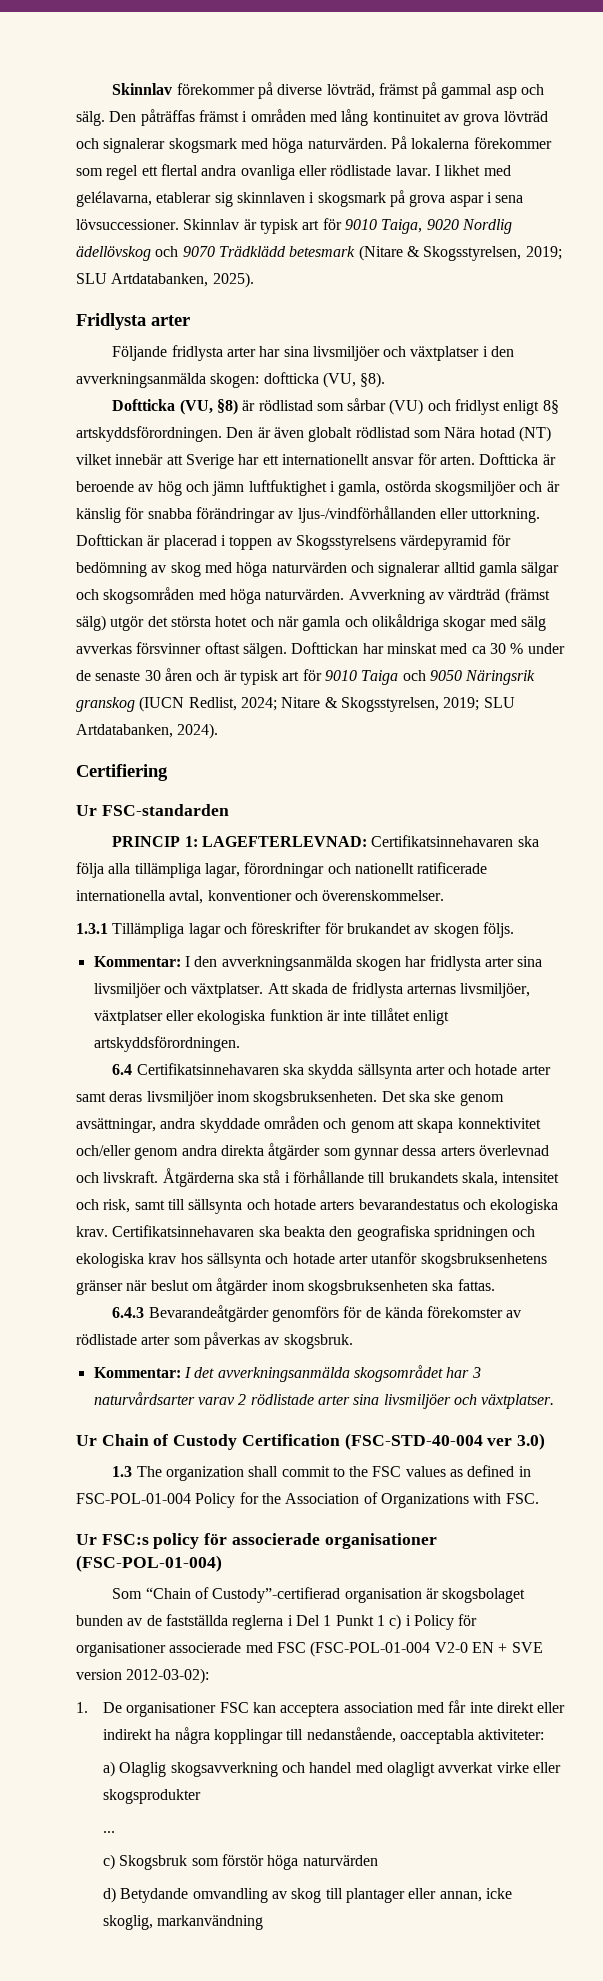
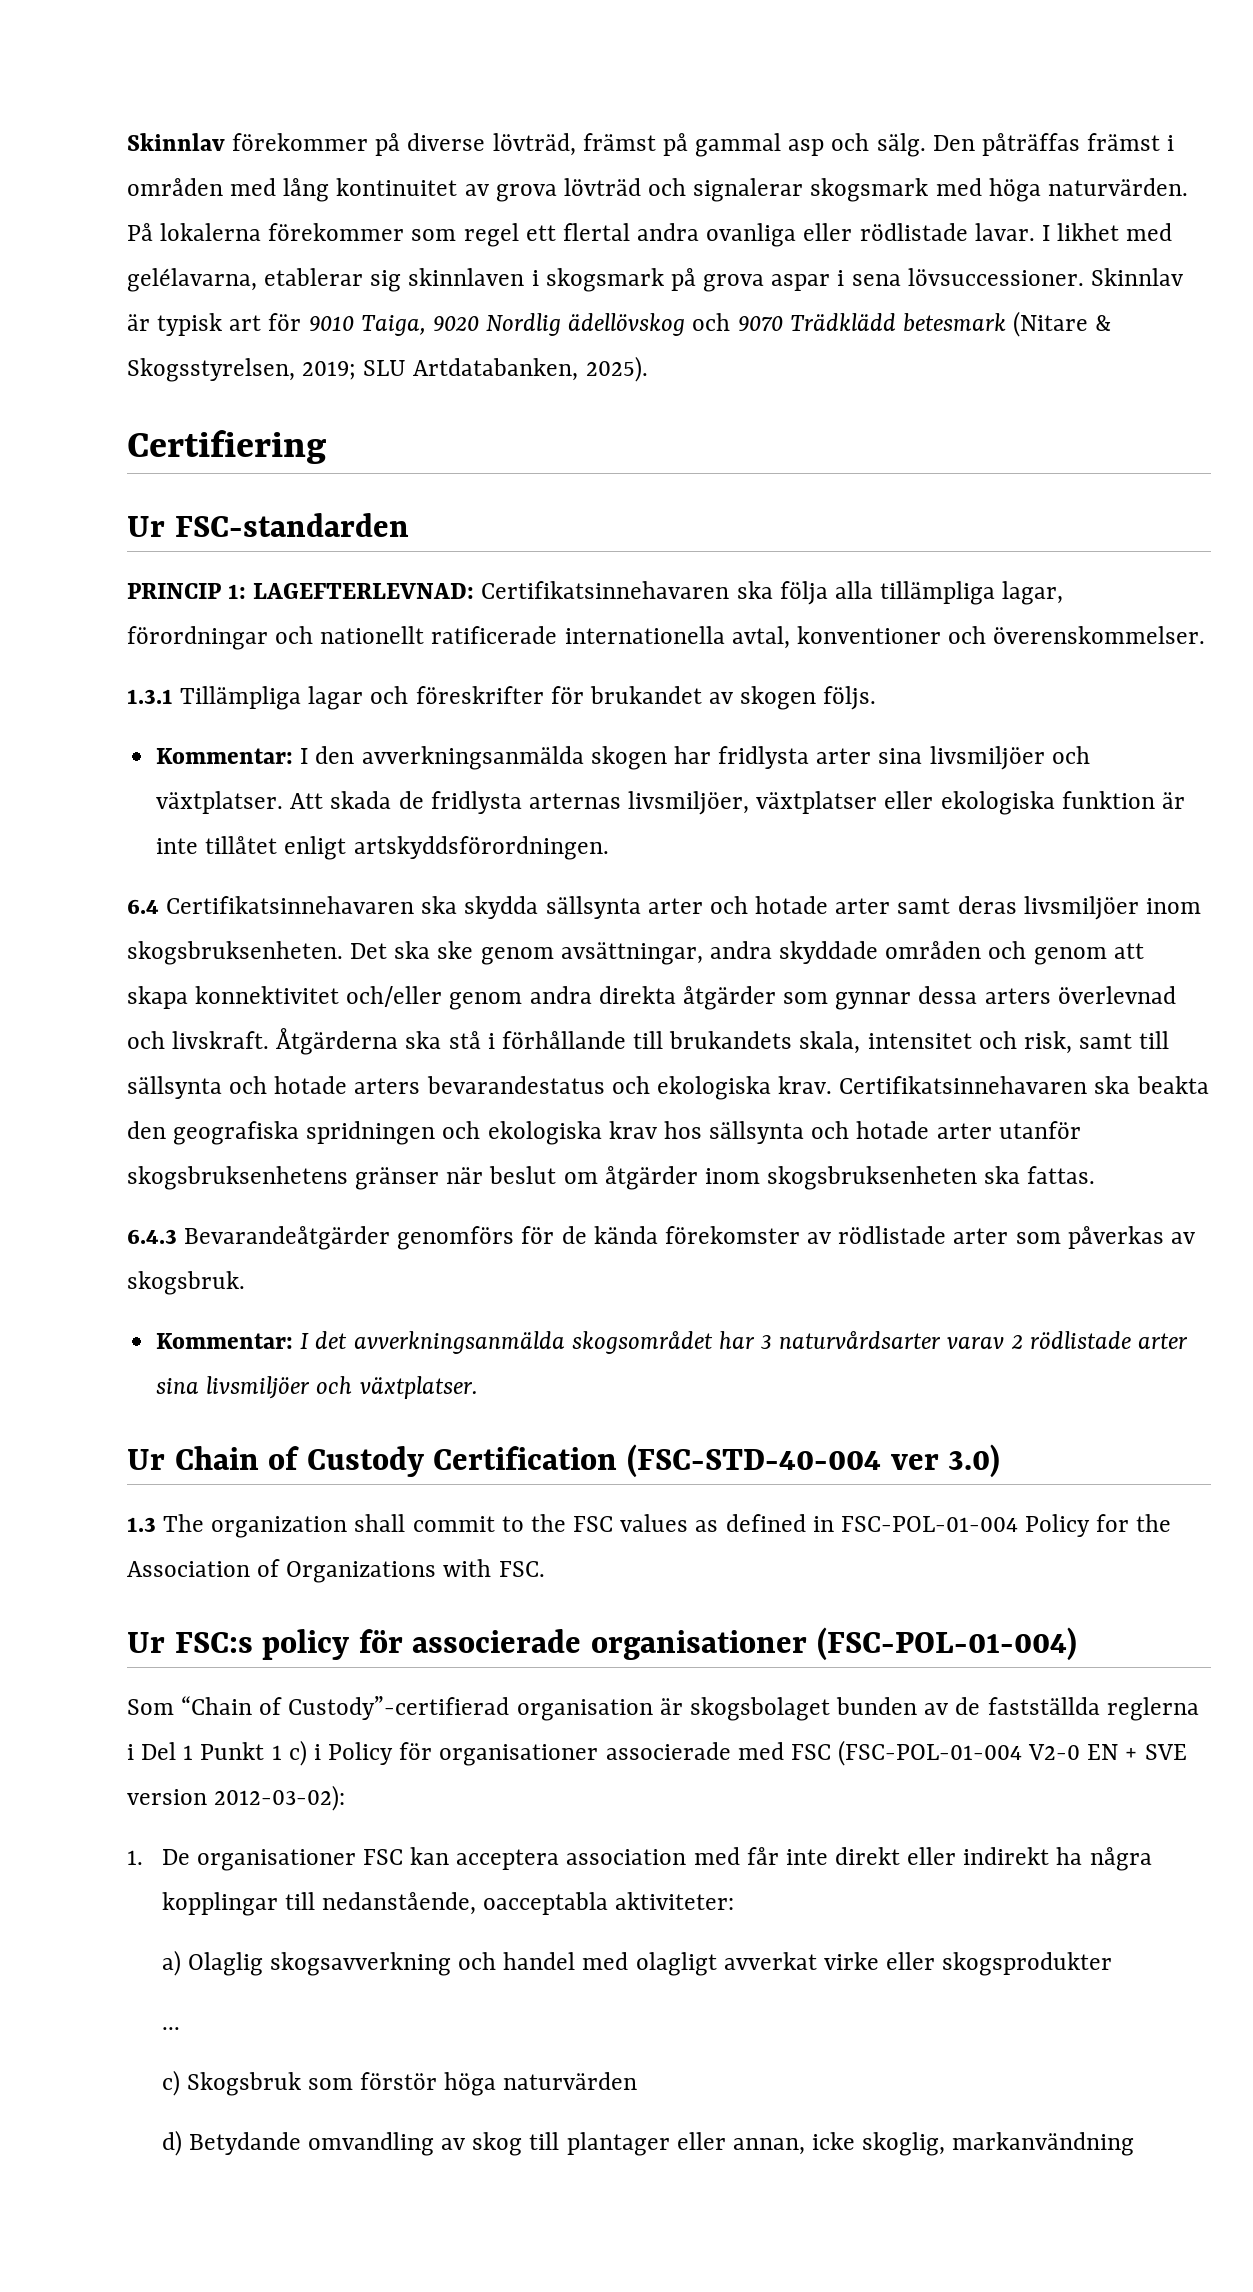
- Fridlysta arter
- Följande fridlysta arter har sina livsmiljöer och växtplatser i den avverkningsanmälda skogen: doftticka (VU, §8).
- Doftticka (VU, §8) är rödlistad som sårbar (VU) och fridlyst enligt 8§ artskyddsförordningen. Den är även globalt rödlistad som Nära hotad (NT) vilket innebär att Sverige har ett internationellt ansvar för arten. Doftticka är beroende av hög och jämn luftfuktighet i gamla, ostörda skogsmiljöer och är känslig för snabba förändringar av ljus-/vindförhållanden eller uttorkning. Dofttickan är placerad i toppen av Skogsstyrelsens värdepyramid för bedömning av skog med höga naturvärden och signalerar alltid gamla sälgar och skogsområden med höga naturvärden. Avverkning av värdträd (främst sälg) utgör det största hotet och när gamla och olikåldriga skogar med sälg avverkas försvinner oftast sälgen. Dofttickan har minskat med ca 30 % under de senaste 30 åren och är typisk art för 9010 Taiga och 9050 Näringsrik granskog (IUCN Redlist, 2024; Nitare & Skogsstyrelsen, 2019; SLU Artdatabanken, 2024).

